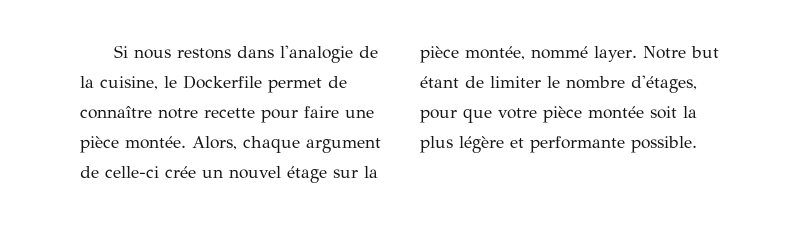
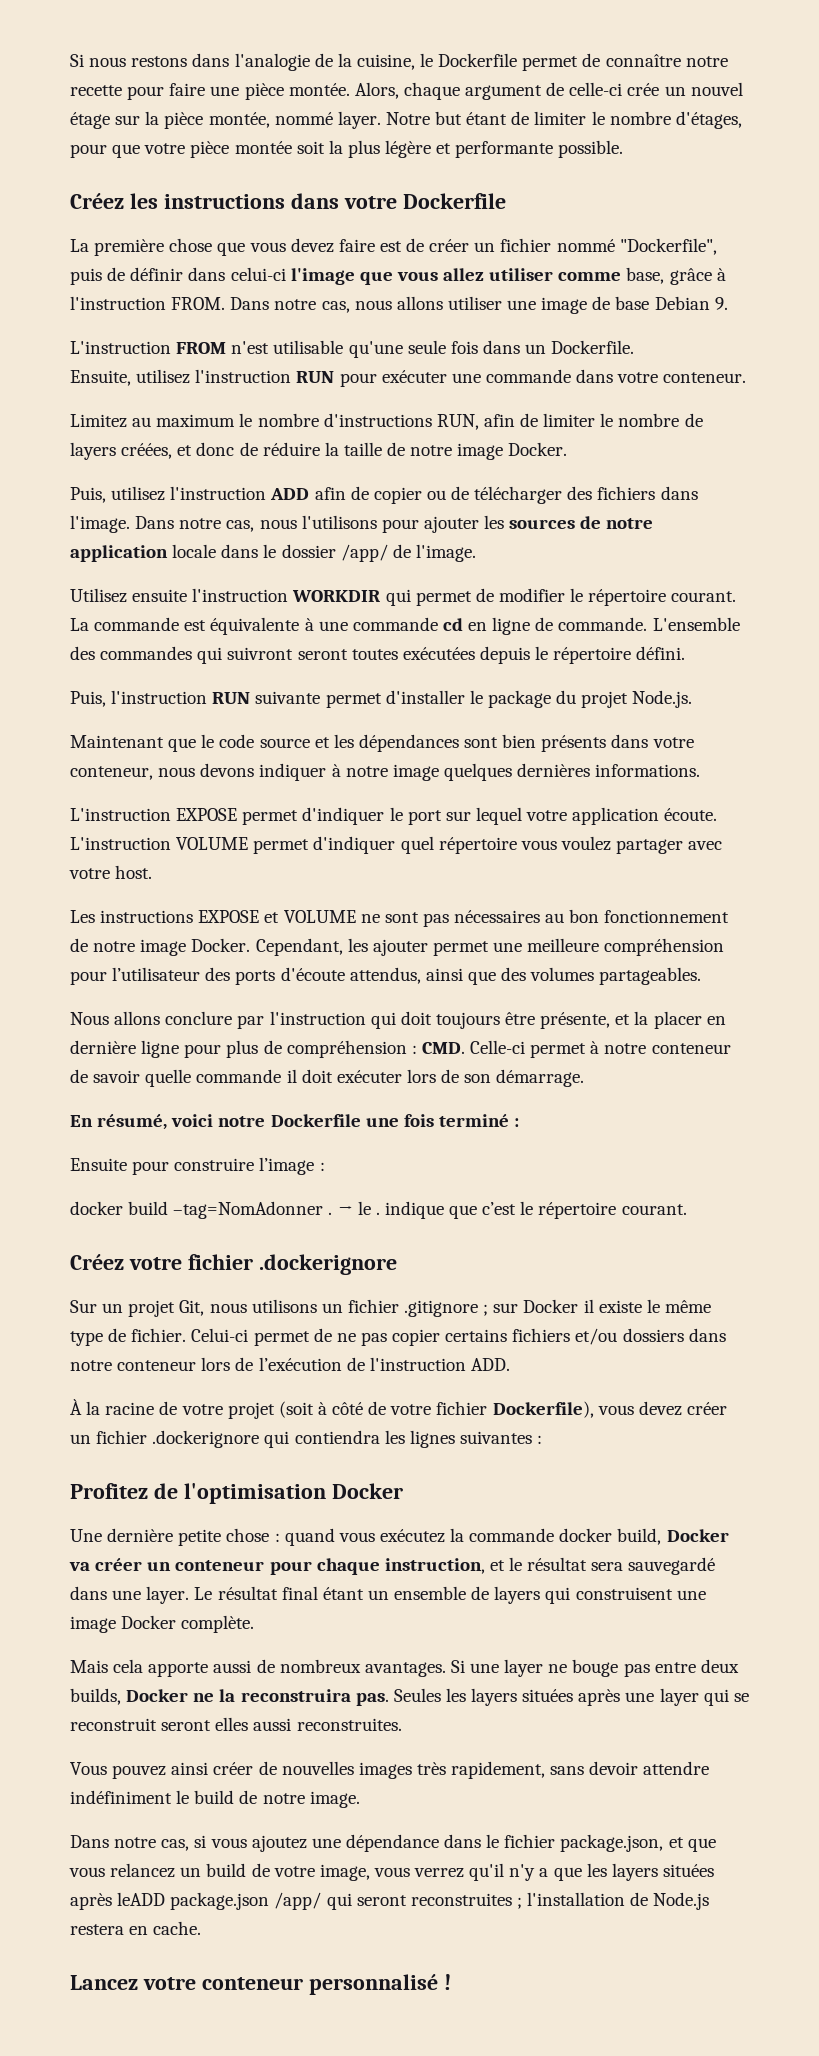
+ Créez les instructions dans votre Dockerfile
+ La première chose que vous devez faire est de créer un fichier nommé "Dockerfile", puis de définir dans celui-ci l'image que vous allez utiliser comme base, grâce à l'instruction FROM. Dans notre cas, nous allons utiliser une image de base Debian 9.
+ L'instruction FROM n'est utilisable qu'une seule fois dans un Dockerfile.
+ Ensuite, utilisez l'instruction RUN pour exécuter une commande dans votre conteneur.
+ Limitez au maximum le nombre d'instructions RUN, afin de limiter le nombre de layers créées, et donc de réduire la taille de notre image Docker.
+ Puis, utilisez l'instruction ADD afin de copier ou de télécharger des fichiers dans l'image. Dans notre cas, nous l'utilisons pour ajouter les sources de notre application locale dans le dossier /app/ de l'image.
+ Utilisez ensuite l'instruction WORKDIR qui permet de modifier le répertoire courant. La commande est équivalente à une commande cd en ligne de commande. L'ensemble des commandes qui suivront seront toutes exécutées depuis le répertoire défini.
+ Puis, l'instruction RUN suivante permet d'installer le package du projet Node.js.
+ Maintenant que le code source et les dépendances sont bien présents dans votre conteneur, nous devons indiquer à notre image quelques dernières informations.
+ L'instruction EXPOSE permet d'indiquer le port sur lequel votre application écoute. L'instruction VOLUME permet d'indiquer quel répertoire vous voulez partager avec votre host.
+ Les instructions EXPOSE et VOLUME ne sont pas nécessaires au bon fonctionnement de notre image Docker. Cependant, les ajouter permet une meilleure compréhension pour l’utilisateur des ports d'écoute attendus, ainsi que des volumes partageables.
+ Nous allons conclure par l'instruction qui doit toujours être présente, et la placer en dernière ligne pour plus de compréhension : CMD. Celle-ci permet à notre conteneur de savoir quelle commande il doit exécuter lors de son démarrage.
+ En résumé, voici notre Dockerfile une fois terminé :
+ Ensuite pour construire l’image :
+ docker build –tag=NomAdonner . → le . indique que c’est le répertoire courant.
+ Créez votre fichier .dockerignore
+ Sur un projet Git, nous utilisons un fichier .gitignore ; sur Docker il existe le même type de fichier. Celui-ci permet de ne pas copier certains fichiers et/ou dossiers dans notre conteneur lors de l’exécution de l'instruction ADD.
+ À la racine de votre projet (soit à côté de votre fichier Dockerfile), vous devez créer un fichier .dockerignore qui contiendra les lignes suivantes :
+ Profitez de l'optimisation Docker
+ Une dernière petite chose : quand vous exécutez la commande docker build, Docker va créer un conteneur pour chaque instruction, et le résultat sera sauvegardé dans une layer. Le résultat final étant un ensemble de layers qui construisent une image Docker complète.
+ Mais cela apporte aussi de nombreux avantages. Si une layer ne bouge pas entre deux builds, Docker ne la reconstruira pas. Seules les layers situées après une layer qui se reconstruit seront elles aussi reconstruites.
+ Vous pouvez ainsi créer de nouvelles images très rapidement, sans devoir attendre indéfiniment le build de notre image.
+ Dans notre cas, si vous ajoutez une dépendance dans le fichier package.json, et que vous relancez un build de votre image, vous verrez qu'il n'y a que les layers situées après leADD package.json /app/ qui seront reconstruites ; l'installation de Node.js restera en cache.
+ Lancez votre conteneur personnalisé !

